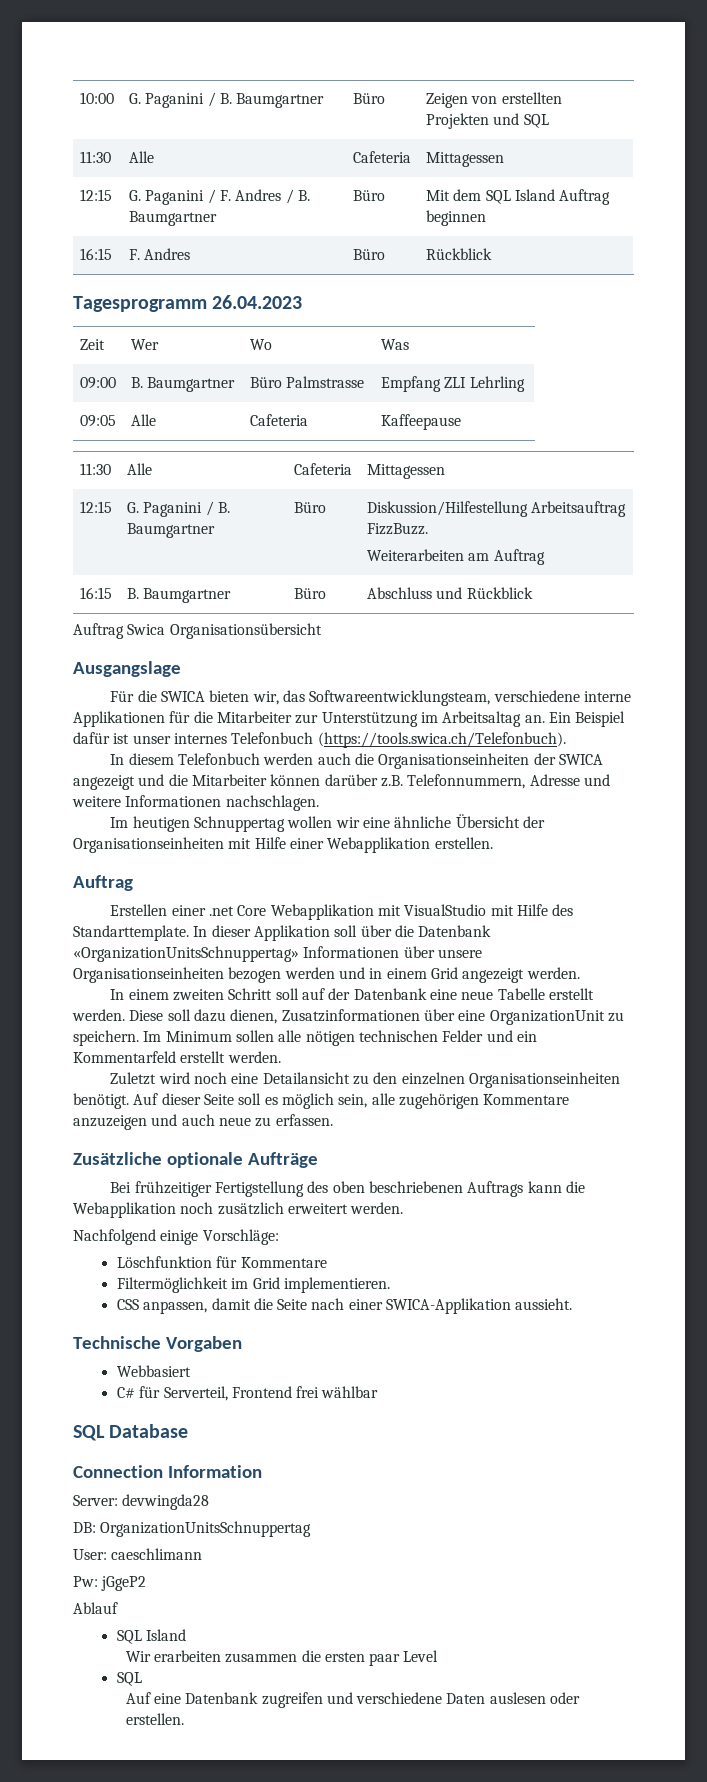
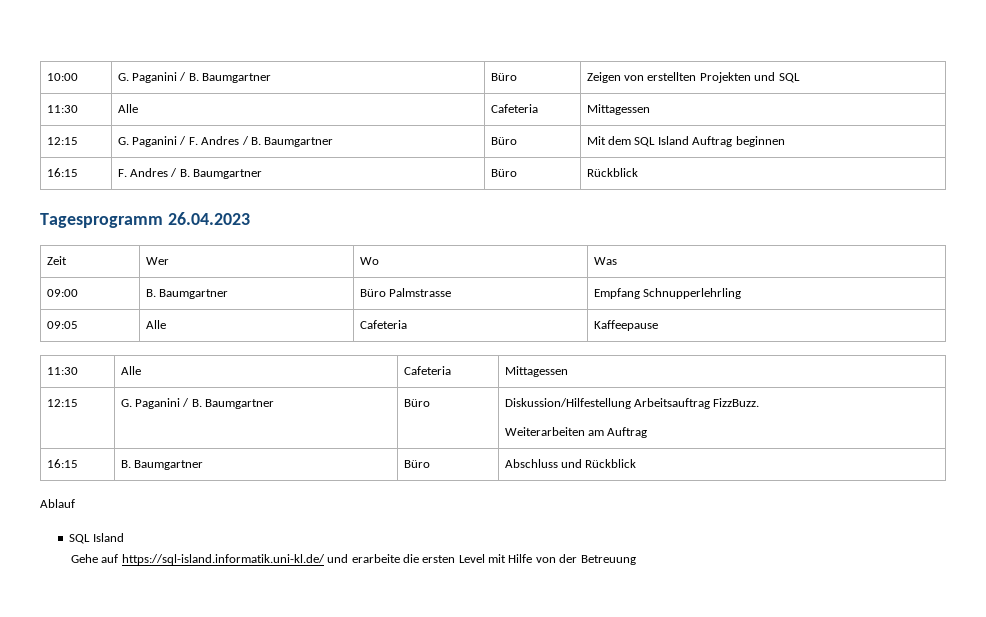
- 16:15 | F. Andres | Büro | Rückblick
+ 16:15 | F. Andres / B. Baumgartner | Büro | Rückblick
- 09:00 | B. Baumgartner | Büro Palmstrasse | Empfang ZLI Lehrling
+ 09:00 | B. Baumgartner | Büro Palmstrasse | Empfang Schnupperlehrling
- Auftrag Swica Organisationsübersicht
- Ausgangslage
- Für die SWICA bieten wir, das Softwareentwicklungsteam, verschiedene interne Applikationen für die Mitarbeiter zur Unterstützung im Arbeitsaltag an. Ein Beispiel dafür ist unser internes Telefonbuch (https://tools.swica.ch/Telefonbuch).
- In diesem Telefonbuch werden auch die Organisationseinheiten der SWICA angezeigt und die Mitarbeiter können darüber z.B. Telefonnummern, Adresse und weitere Informationen nachschlagen.
- Im heutigen Schnuppertag wollen wir eine ähnliche Übersicht der Organisationseinheiten mit Hilfe einer Webapplikation erstellen.
- Auftrag
- Erstellen einer .net Core Webapplikation mit VisualStudio mit Hilfe des Standarttemplate. In dieser Applikation soll über die Datenbank «OrganizationUnitsSchnuppertag» Informationen über unsere Organisationseinheiten bezogen werden und in einem Grid angezeigt werden.
- In einem zweiten Schritt soll auf der Datenbank eine neue Tabelle erstellt werden. Diese soll dazu dienen, Zusatzinformationen über eine OrganizationUnit zu speichern. Im Minimum sollen alle nötigen technischen Felder und ein Kommentarfeld erstellt werden.
- Zuletzt wird noch eine Detailansicht zu den einzelnen Organisationseinheiten benötigt. Auf dieser Seite soll es möglich sein, alle zugehörigen Kommentare anzuzeigen und auch neue zu erfassen.
- Zusätzliche optionale Aufträge
- Bei frühzeitiger Fertigstellung des oben beschriebenen Auftrags kann die Webapplikation noch zusätzlich erweitert werden.
- Nachfolgend einige Vorschläge:
- Löschfunktion für Kommentare
- Filtermöglichkeit im Grid implementieren.
- CSS anpassen, damit die Seite nach einer SWICA-Applikation aussieht.
- Technische Vorgaben
- Webbasiert
- C# für Serverteil, Frontend frei wählbar
- SQL Database
- Connection Information
- Server: devwingda28
- DB: OrganizationUnitsSchnuppertag
- User: caeschlimann
- Pw: jGgeP2
  Ablauf
  SQL Island
- Wir erarbeiten zusammen die ersten paar Level
- SQL
- Auf eine Datenbank zugreifen und verschiedene Daten auslesen oder erstellen.
+ Gehe auf https://sql-island.informatik.uni-kl.de/ und erarbeite die ersten Level mit Hilfe von der Betreuung

